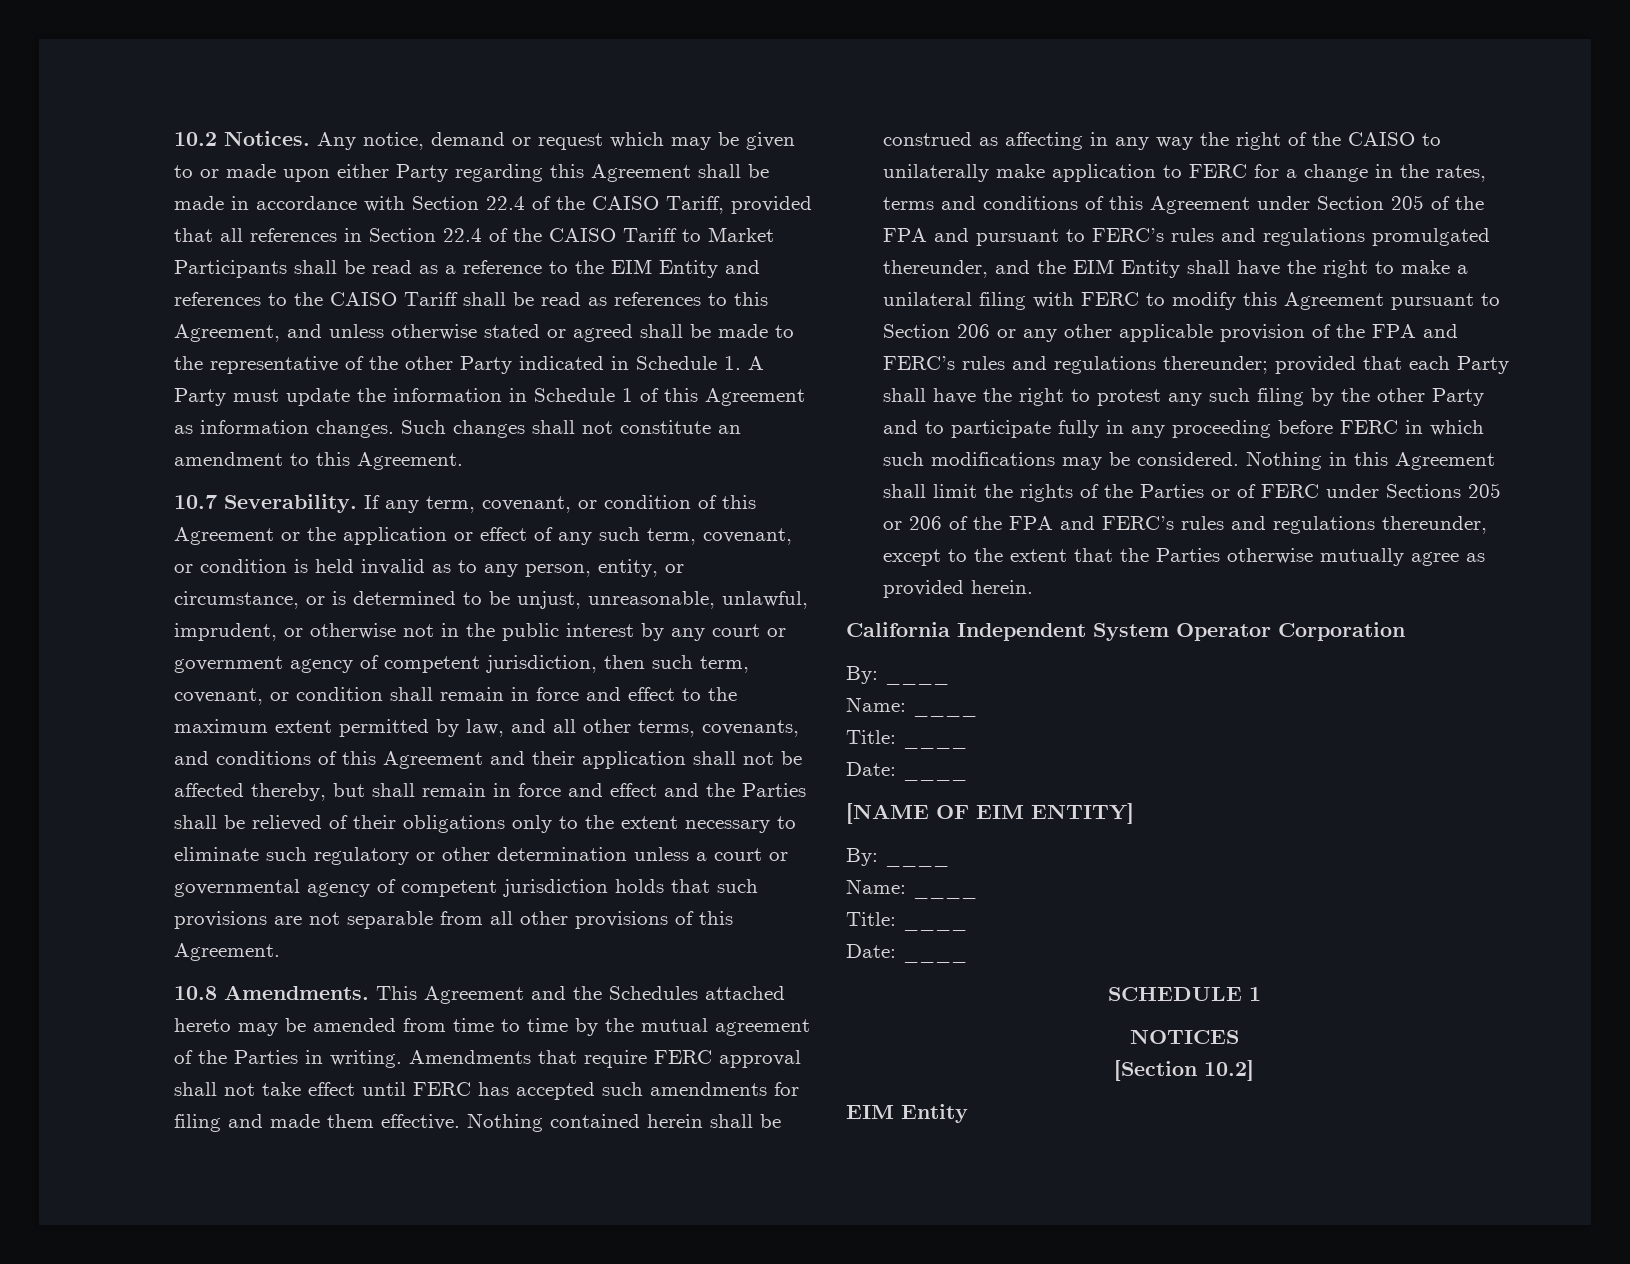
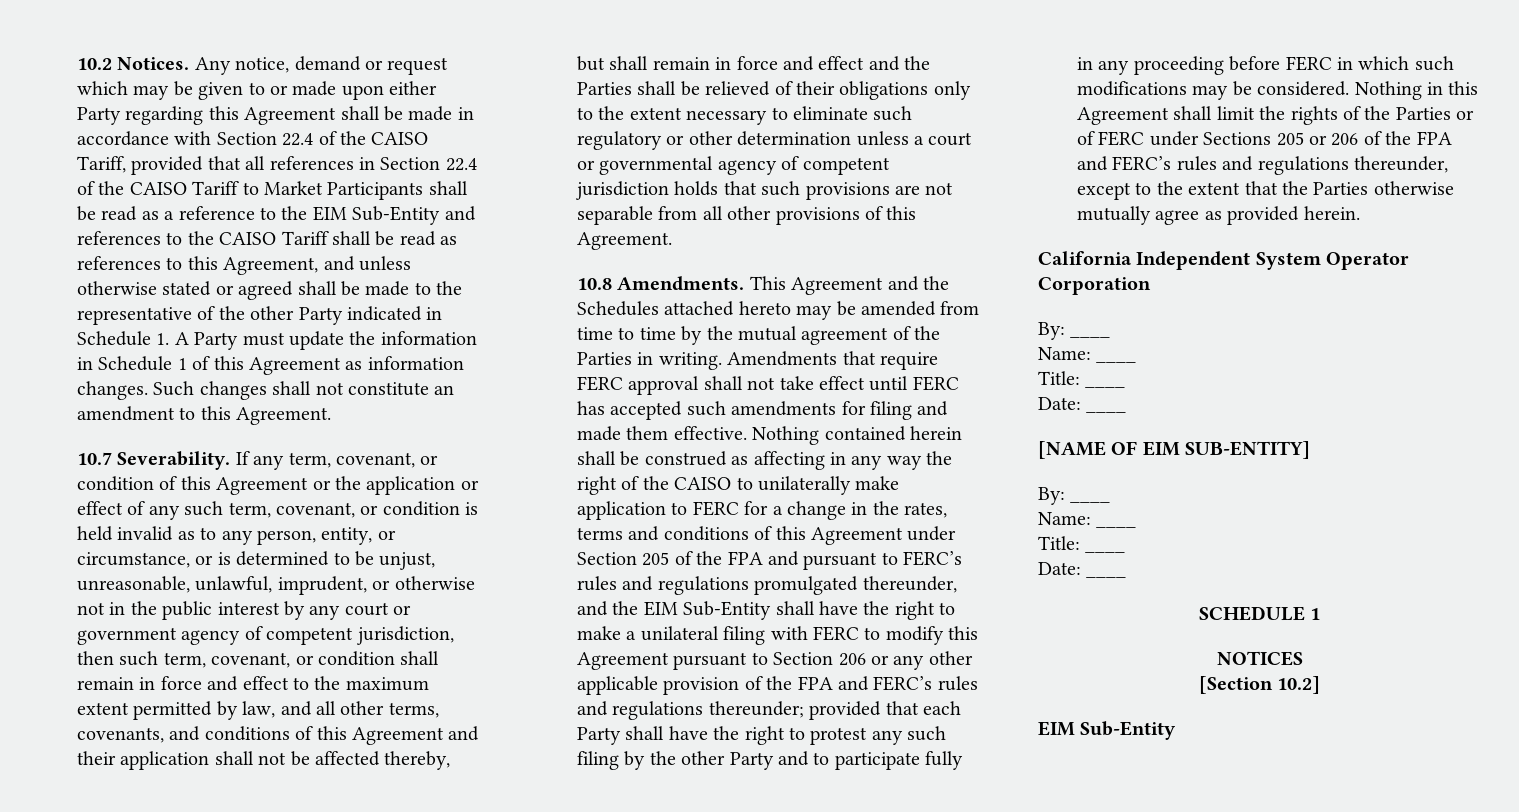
- Any notice, demand or request which may be given to or made upon either Party regarding this Agreement shall be made in accordance with Section 22.4 of the CAISO Tariff, provided that all references in Section 22.4 of the CAISO Tariff to Market Participants shall be read as a reference to the EIM Entity and references to the CAISO Tariff shall be read as references to this Agreement, and unless otherwise stated or agreed shall be made to the representative of the other Party indicated in Schedule 1. A Party must update the information in Schedule 1 of this Agreement as information changes.
+ Any notice, demand or request which may be given to or made upon either Party regarding this Agreement shall be made in accordance with Section 22.4 of the CAISO Tariff, provided that all references in Section 22.4 of the CAISO Tariff to Market Participants shall be read as a reference to the EIM Sub-Entity and references to the CAISO Tariff shall be read as references to this Agreement, and unless otherwise stated or agreed shall be made to the representative of the other Party indicated in Schedule 1. A Party must update the information in Schedule 1 of this Agreement as information changes.
- Nothing contained herein shall be construed as affecting in any way the right of the CAISO to unilaterally make application to FERC for a change in the rates, terms and conditions of this Agreement under Section 205 of the FPA and pursuant to FERC’s rules and regulations promulgated thereunder, and the EIM Entity shall have the right to make a unilateral filing with FERC to modify this Agreement pursuant to Section 206 or any other applicable provision of the FPA and FERC’s rules and regulations thereunder;
+ Nothing contained herein shall be construed as affecting in any way the right of the CAISO to unilaterally make application to FERC for a change in the rates, terms and conditions of this Agreement under Section 205 of the FPA and pursuant to FERC’s rules and regulations promulgated thereunder, and the EIM Sub-Entity shall have the right to make a unilateral filing with FERC to modify this Agreement pursuant to Section 206 or any other applicable provision of the FPA and FERC’s rules and regulations thereunder;
- [NAME OF EIM ENTITY]
+ [NAME OF EIM SUB-ENTITY]
  [Section 10.2]
- EIM Entity
+ EIM Sub-Entity

